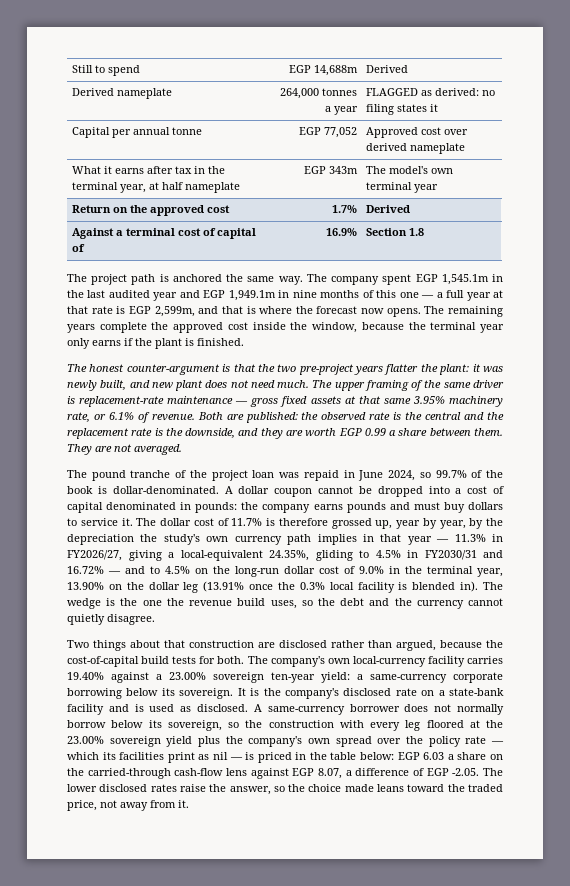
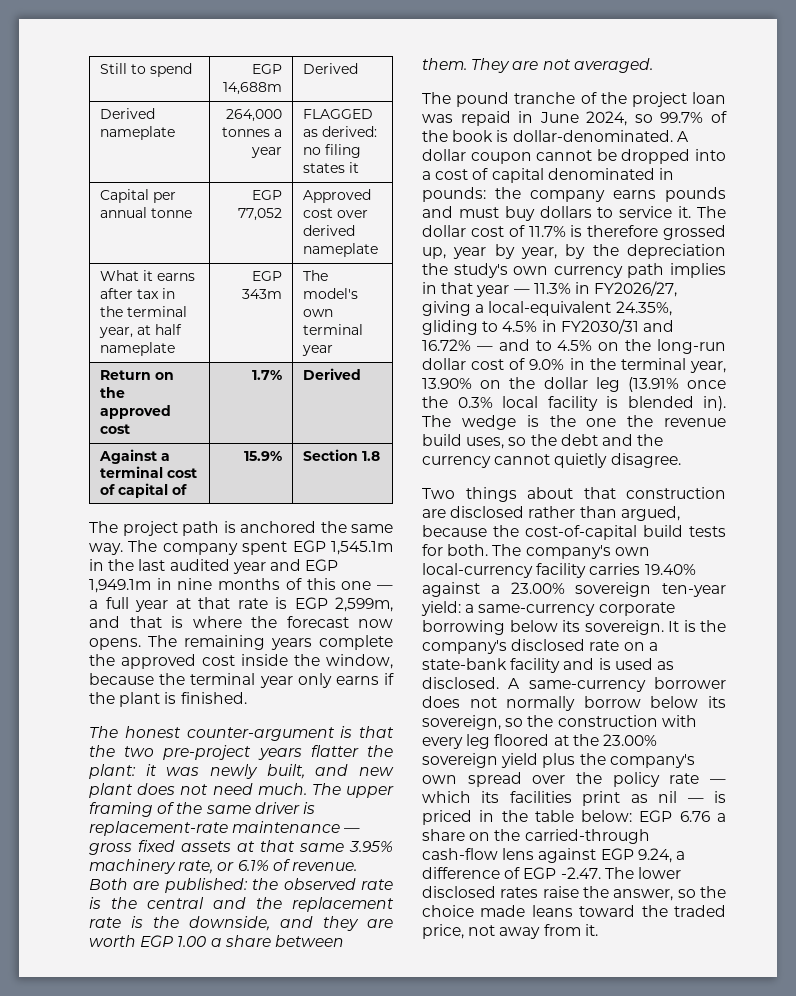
- Against a terminal cost of capital of | 16.9% | Section 1.8
+ Against a terminal cost of capital of | 15.9% | Section 1.8
- Both are published: the observed rate is the central and the replacement rate is the downside, and they are worth EGP 0.99 a share between them.
+ Both are published: the observed rate is the central and the replacement rate is the downside, and they are worth EGP 1.00 a share between them.
- EGP 6.03 a share on the carried-through cash-flow lens against EGP 8.07, a difference of EGP -2.05. The lower disclosed rates raise the answer, so the choice made leans toward the traded price, not away from it.
+ EGP 6.76 a share on the carried-through cash-flow lens against EGP 9.24, a difference of EGP -2.47. The lower disclosed rates raise the answer, so the choice made leans toward the traded price, not away from it.

